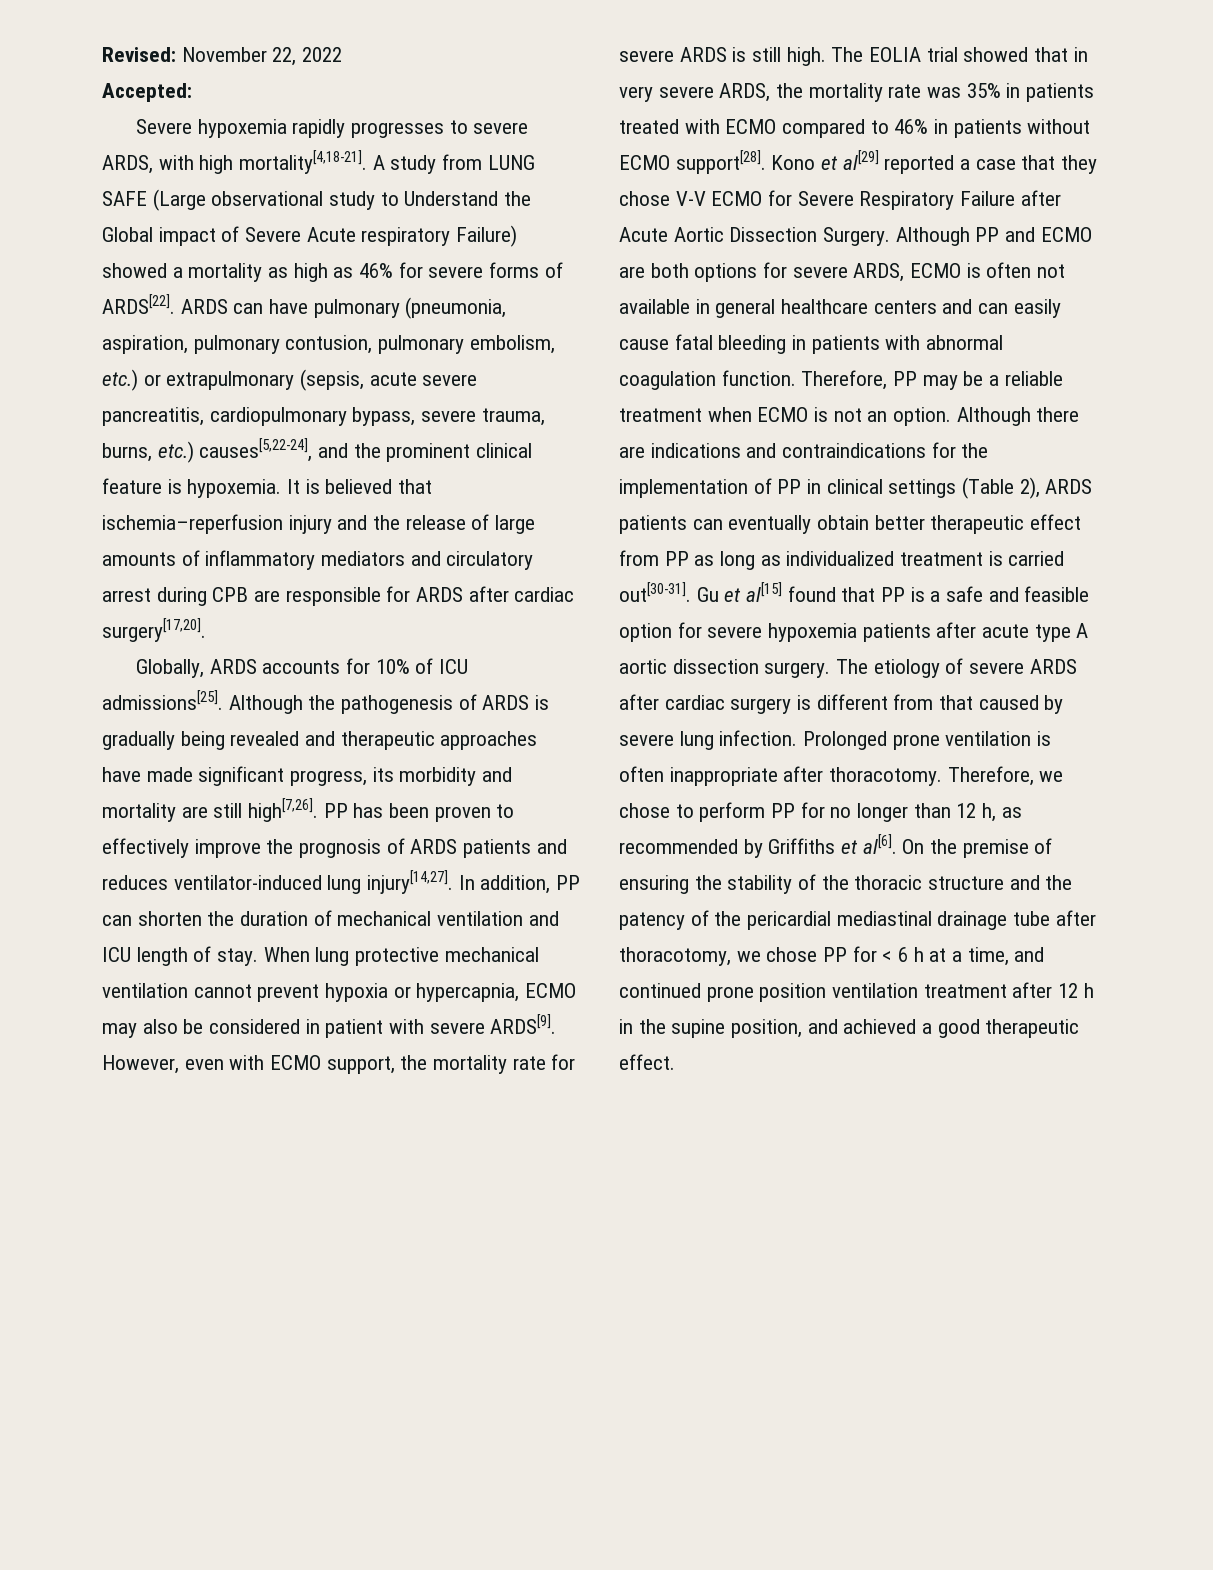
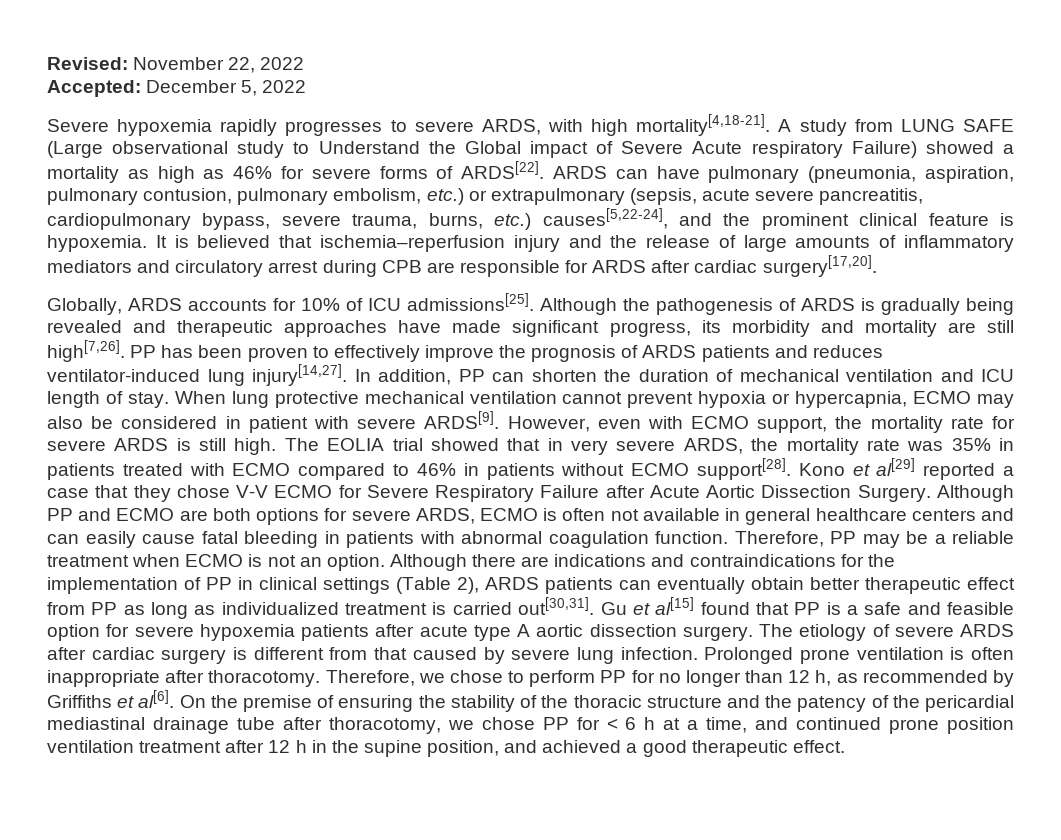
- Accepted:
+ Accepted: December 5, 2022
- Although there are indications and contraindications for the implementation of PP in clinical settings (Table 2), ARDS patients can eventually obtain better therapeutic effect from PP as long as individualized treatment is carried out[30-31].
+ Although there are indications and contraindications for the implementation of PP in clinical settings (Table 2), ARDS patients can eventually obtain better therapeutic effect from PP as long as individualized treatment is carried out[30,31].

